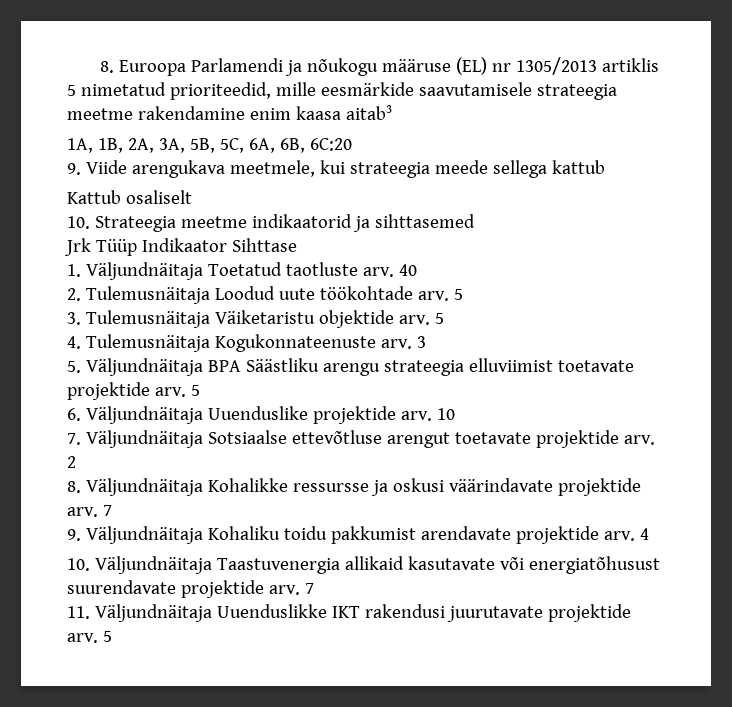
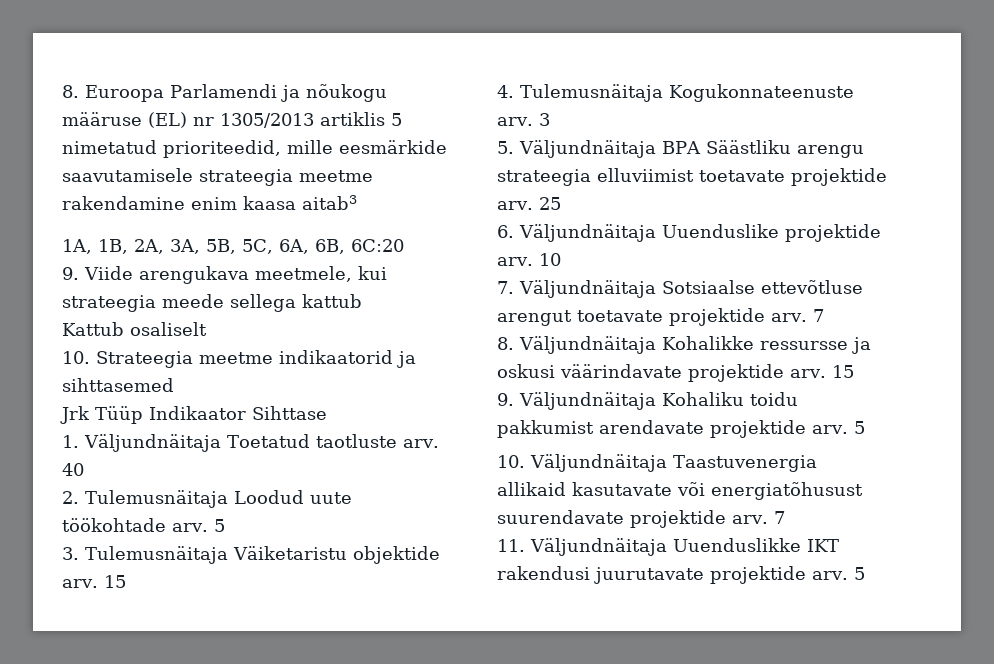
- 3. Tulemusnäitaja Väiketaristu objektide arv. 5
+ 3. Tulemusnäitaja Väiketaristu objektide arv. 15
- 5. Väljundnäitaja BPA Säästliku arengu strateegia elluviimist toetavate projektide arv. 5
+ 5. Väljundnäitaja BPA Säästliku arengu strateegia elluviimist toetavate projektide arv. 25
- 7. Väljundnäitaja Sotsiaalse ettevõtluse arengut toetavate projektide arv. 2
+ 7. Väljundnäitaja Sotsiaalse ettevõtluse arengut toetavate projektide arv. 7
- 8. Väljundnäitaja Kohalikke ressursse ja oskusi väärindavate projektide arv. 7
+ 8. Väljundnäitaja Kohalikke ressursse ja oskusi väärindavate projektide arv. 15
- 9. Väljundnäitaja Kohaliku toidu pakkumist arendavate projektide arv. 4
+ 9. Väljundnäitaja Kohaliku toidu pakkumist arendavate projektide arv. 5

